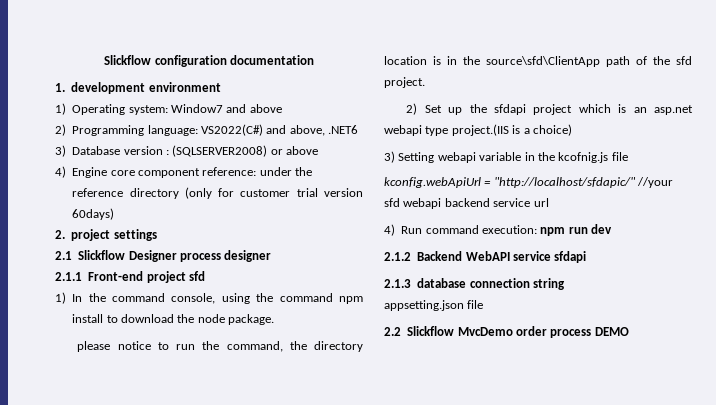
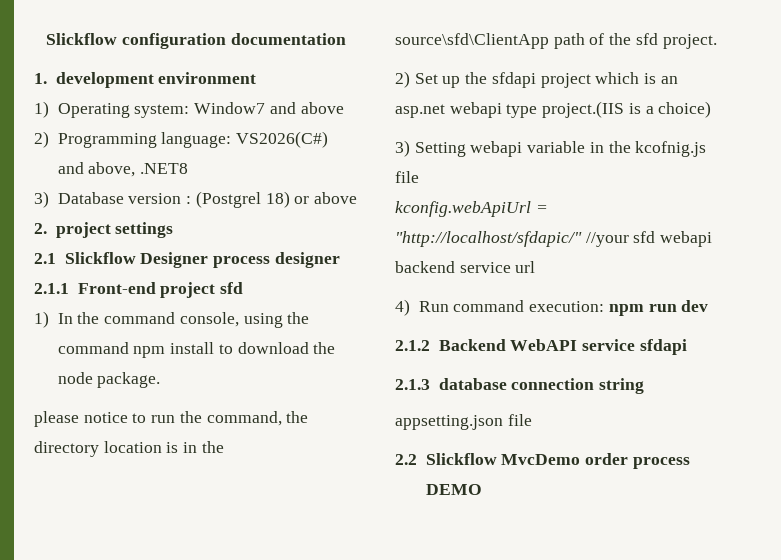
- 2) Programming language: VS2022(C#) and above, .NET6
+ 2) Programming language: VS2026(C#) and above, .NET8
- 3) Database version : (SQLSERVER2008) or above
+ 3) Database version : (Postgrel 18) or above
- 4) Engine core component reference: under the reference directory (only for customer trial version 60days)

